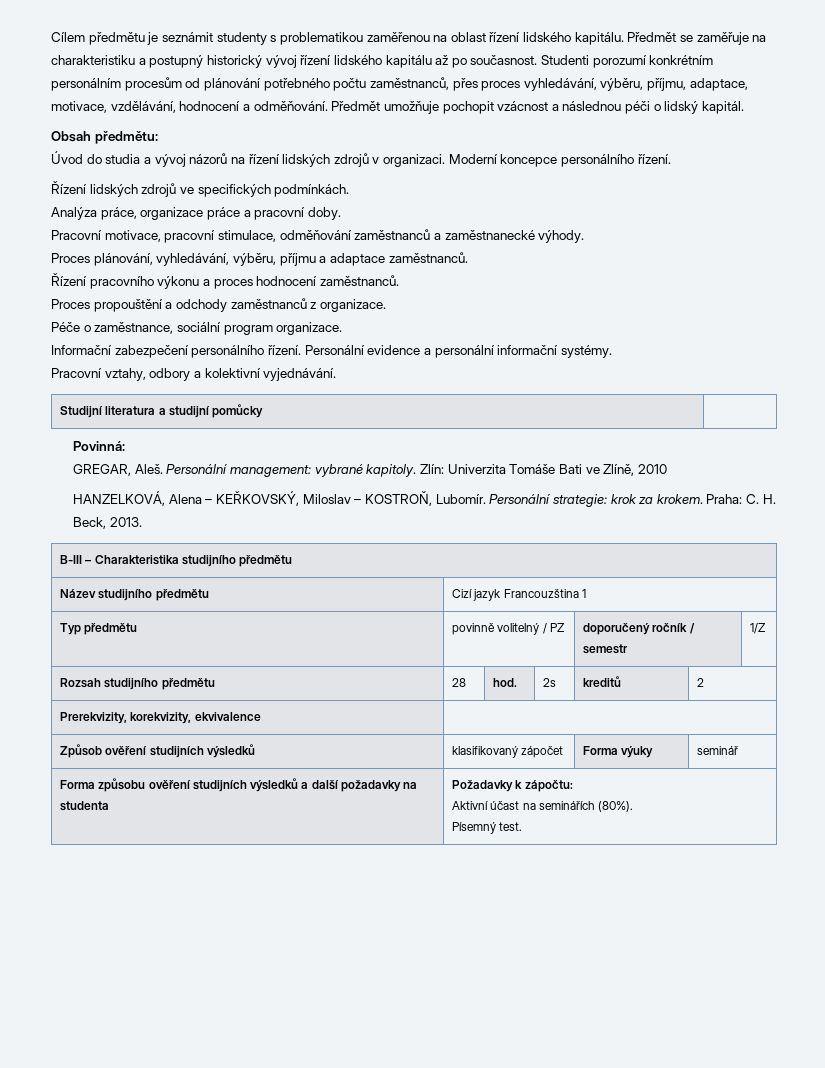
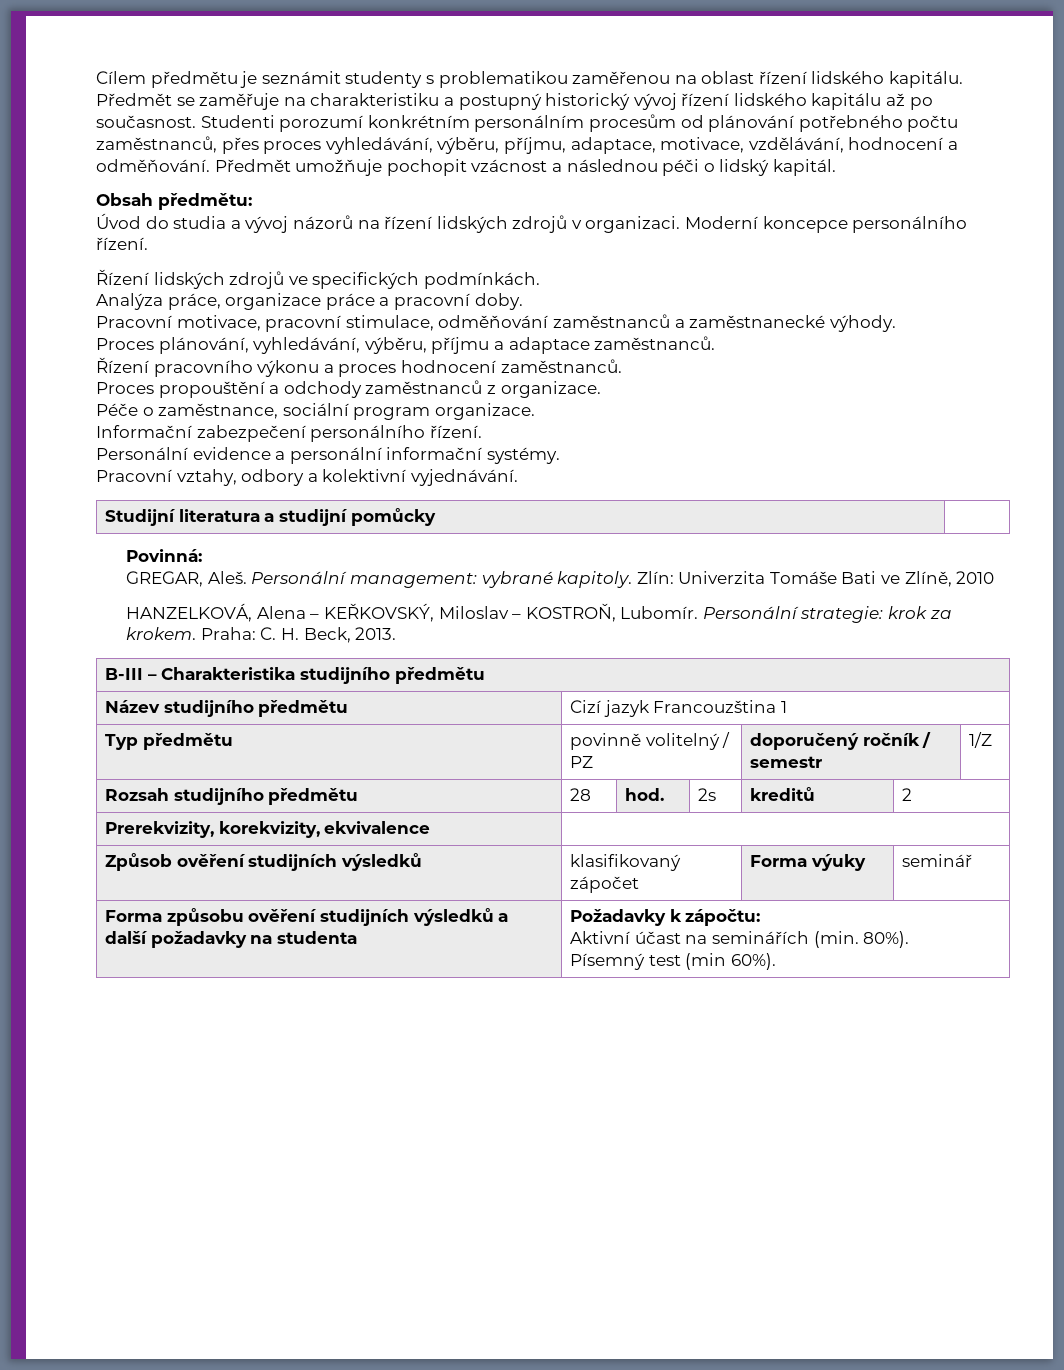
- Informační zabezpečení personálního řízení. Personální evidence a personální informační systémy.
+ Informační zabezpečení personálního řízení.
+ Personální evidence a personální informační systémy.
  Forma způsobu ověření studijních výsledků a další požadavky na studenta | Požadavky k zápočtu:
- Aktivní účast na seminářích (80%).
- Písemný test.
+ Aktivní účast na seminářích (min. 80%).
+ Písemný test (min 60%).

